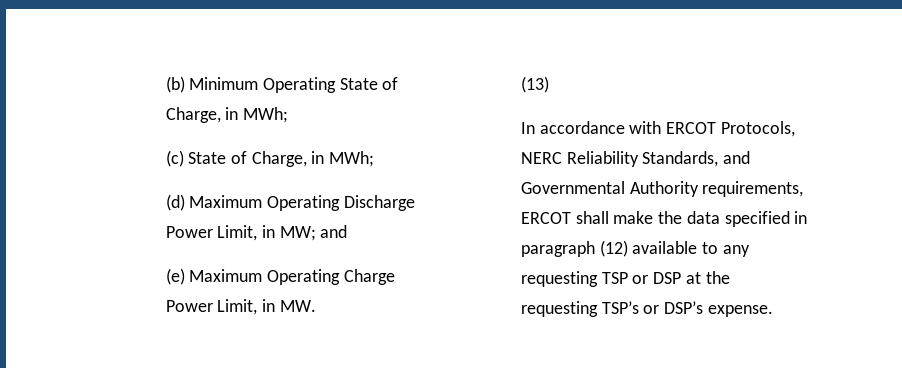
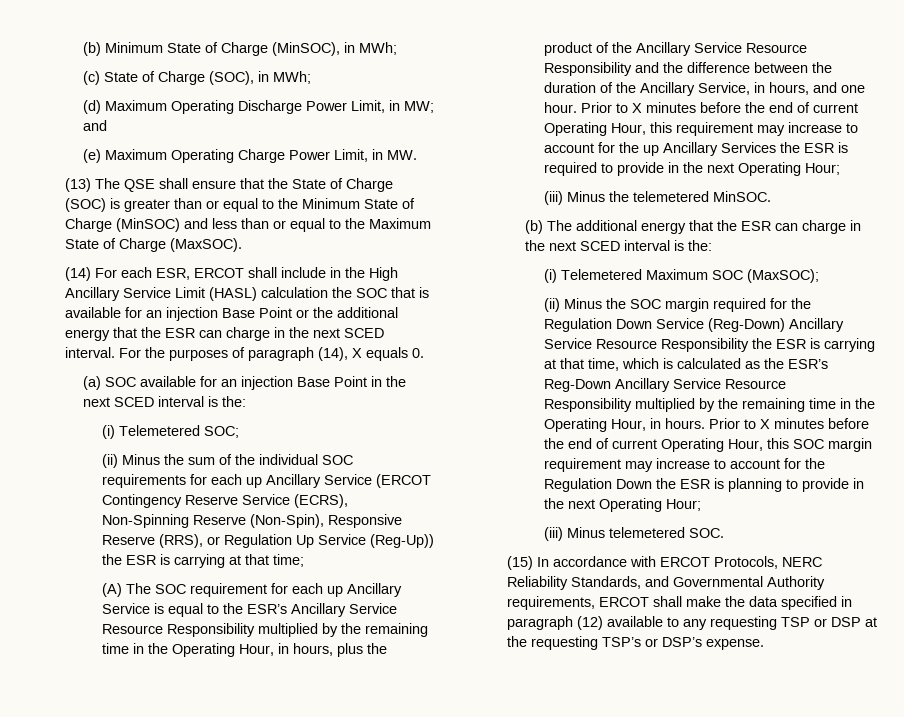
- (b) Minimum Operating State of Charge, in MWh;
+ (b) Minimum State of Charge (MinSOC), in MWh;
- (c) State of Charge, in MWh;
+ (c) State of Charge (SOC), in MWh;
- (13)
- In accordance with ERCOT Protocols, NERC Reliability Standards, and Governmental Authority requirements, ERCOT shall make the data specified in paragraph (12) available to any requesting TSP or DSP at the requesting TSP’s or DSP’s expense.
+ (13) The QSE shall ensure that the State of Charge (SOC) is greater than or equal to the Minimum State of Charge (MinSOC) and less than or equal to the Maximum State of Charge (MaxSOC).
+ (14) For each ESR, ERCOT shall include in the High Ancillary Service Limit (HASL) calculation the SOC that is available for an injection Base Point or the additional energy that the ESR can charge in the next SCED interval. For the purposes of paragraph (14), X equals 0.
+ (a) SOC available for an injection Base Point in the next SCED interval is the:
+ (i) Telemetered SOC;
+ (ii) Minus the sum of the individual SOC requirements for each up Ancillary Service (ERCOT Contingency Reserve Service (ECRS), Non-Spinning Reserve (Non-Spin), Responsive Reserve (RRS), or Regulation Up Service (Reg-Up)) the ESR is carrying at that time;
+ (A) The SOC requirement for each up Ancillary Service is equal to the ESR’s Ancillary Service Resource Responsibility multiplied by the remaining time in the Operating Hour, in hours, plus the product of the Ancillary Service Resource Responsibility and the difference between the duration of the Ancillary Service, in hours, and one hour. Prior to X minutes before the end of current Operating Hour, this requirement may increase to account for the up Ancillary Services the ESR is required to provide in the next Operating Hour;
+ (iii) Minus the telemetered MinSOC.
+ (b) The additional energy that the ESR can charge in the next SCED interval is the:
+ (i) Telemetered Maximum SOC (MaxSOC);
+ (ii) Minus the SOC margin required for the Regulation Down Service (Reg-Down) Ancillary Service Resource Responsibility the ESR is carrying at that time, which is calculated as the ESR’s Reg-Down Ancillary Service Resource Responsibility multiplied by the remaining time in the Operating Hour, in hours. Prior to X minutes before the end of current Operating Hour, this SOC margin requirement may increase to account for the Regulation Down the ESR is planning to provide in the next Operating Hour;
+ (iii) Minus telemetered SOC.
+ (15) In accordance with ERCOT Protocols, NERC Reliability Standards, and Governmental Authority requirements, ERCOT shall make the data specified in paragraph (12) available to any requesting TSP or DSP at the requesting TSP’s or DSP’s expense.

